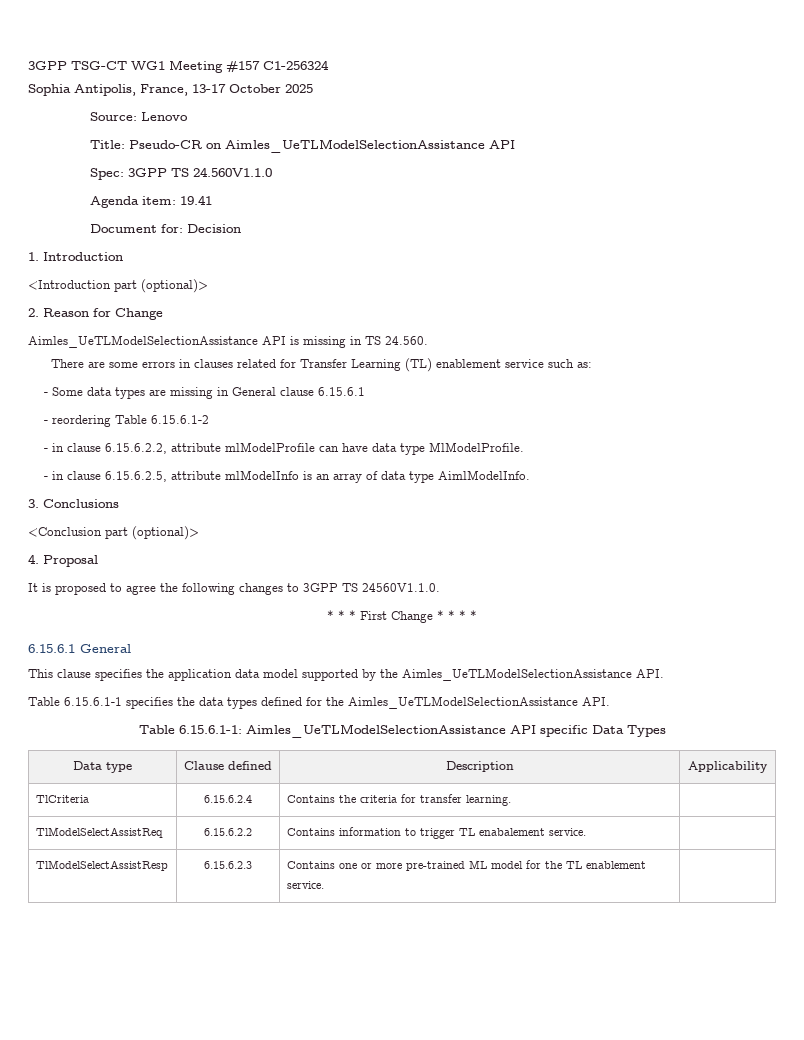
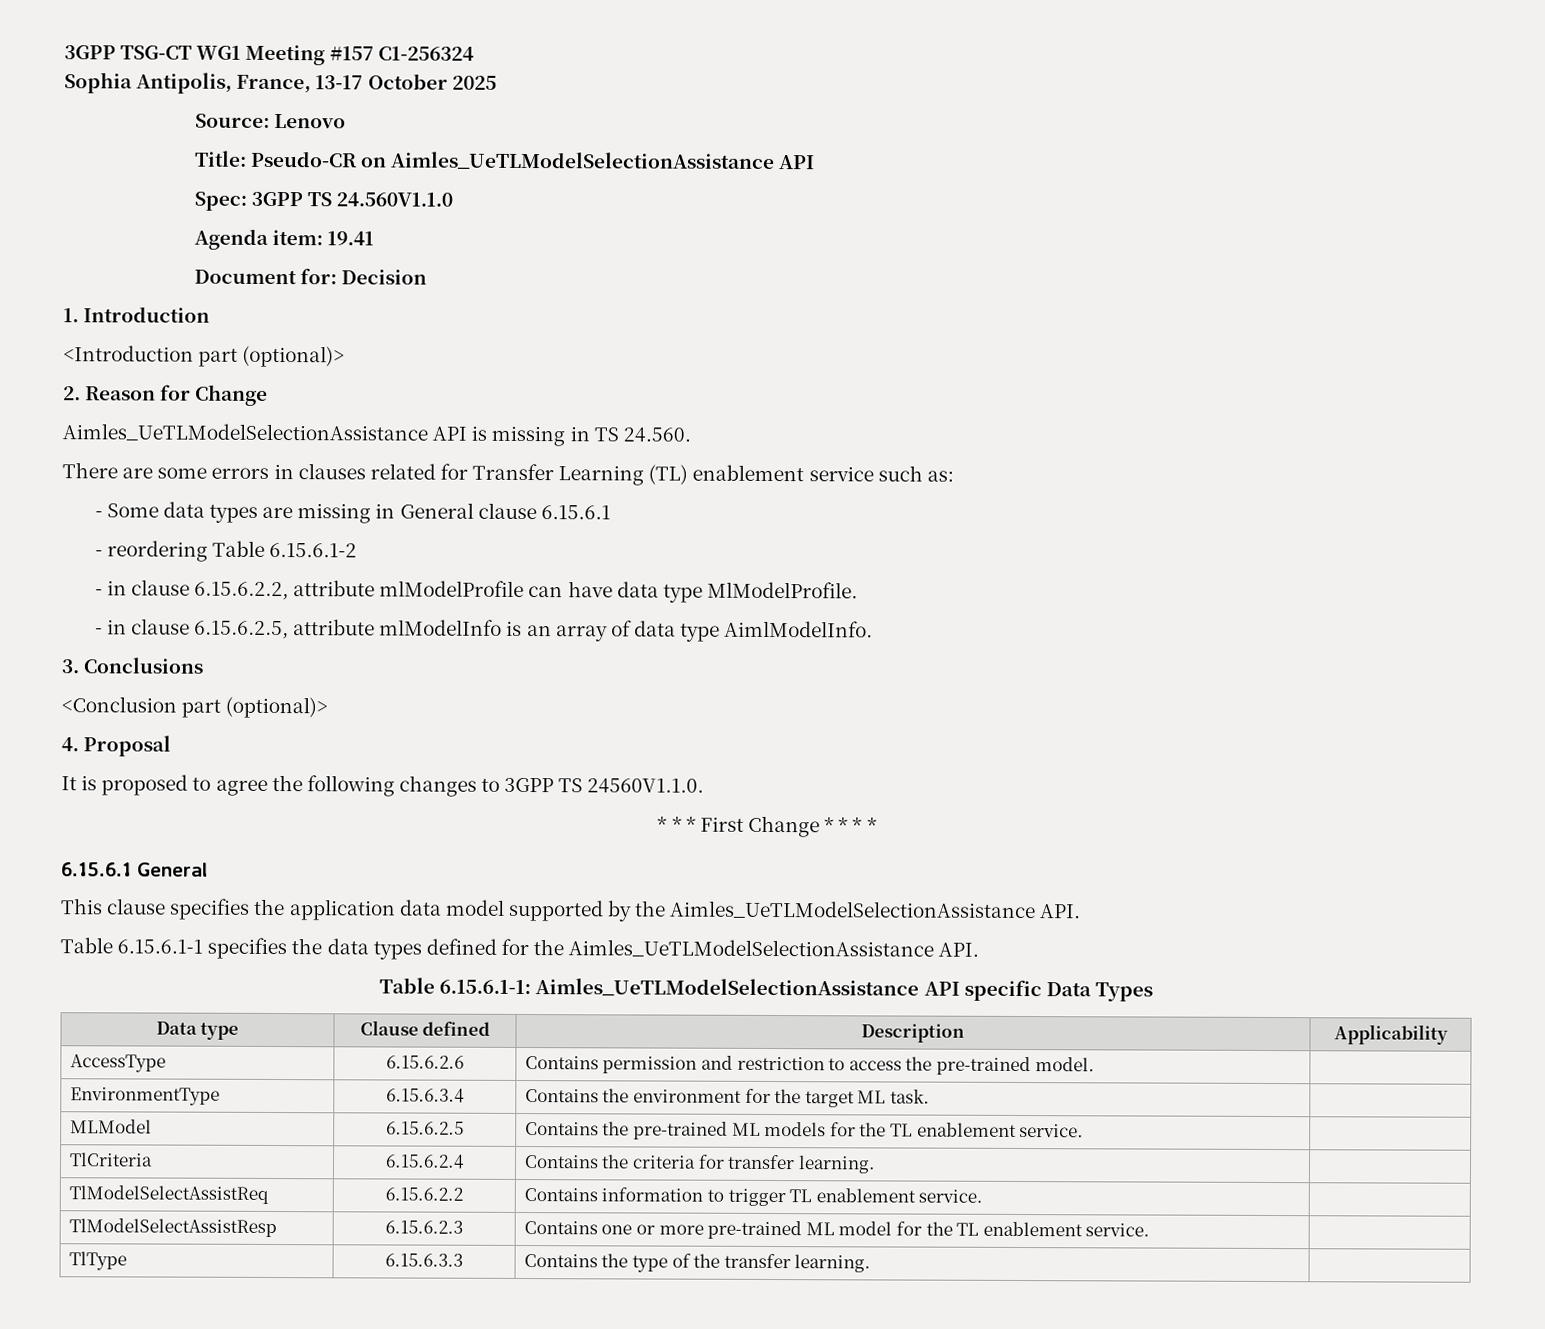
+ AccessType | 6.15.6.2.6 | Contains permission and restriction to access the pre-trained model. |
+ EnvironmentType | 6.15.6.3.4 | Contains the environment for the target ML task. |
+ MLModel | 6.15.6.2.5 | Contains the pre-trained ML models for the TL enablement service. |
- TlModelSelectAssistReq | 6.15.6.2.2 | Contains information to trigger TL enabalement service. |
+ TlModelSelectAssistReq | 6.15.6.2.2 | Contains information to trigger TL enablement service. |
+ TlType | 6.15.6.3.3 | Contains the type of the transfer learning. |

